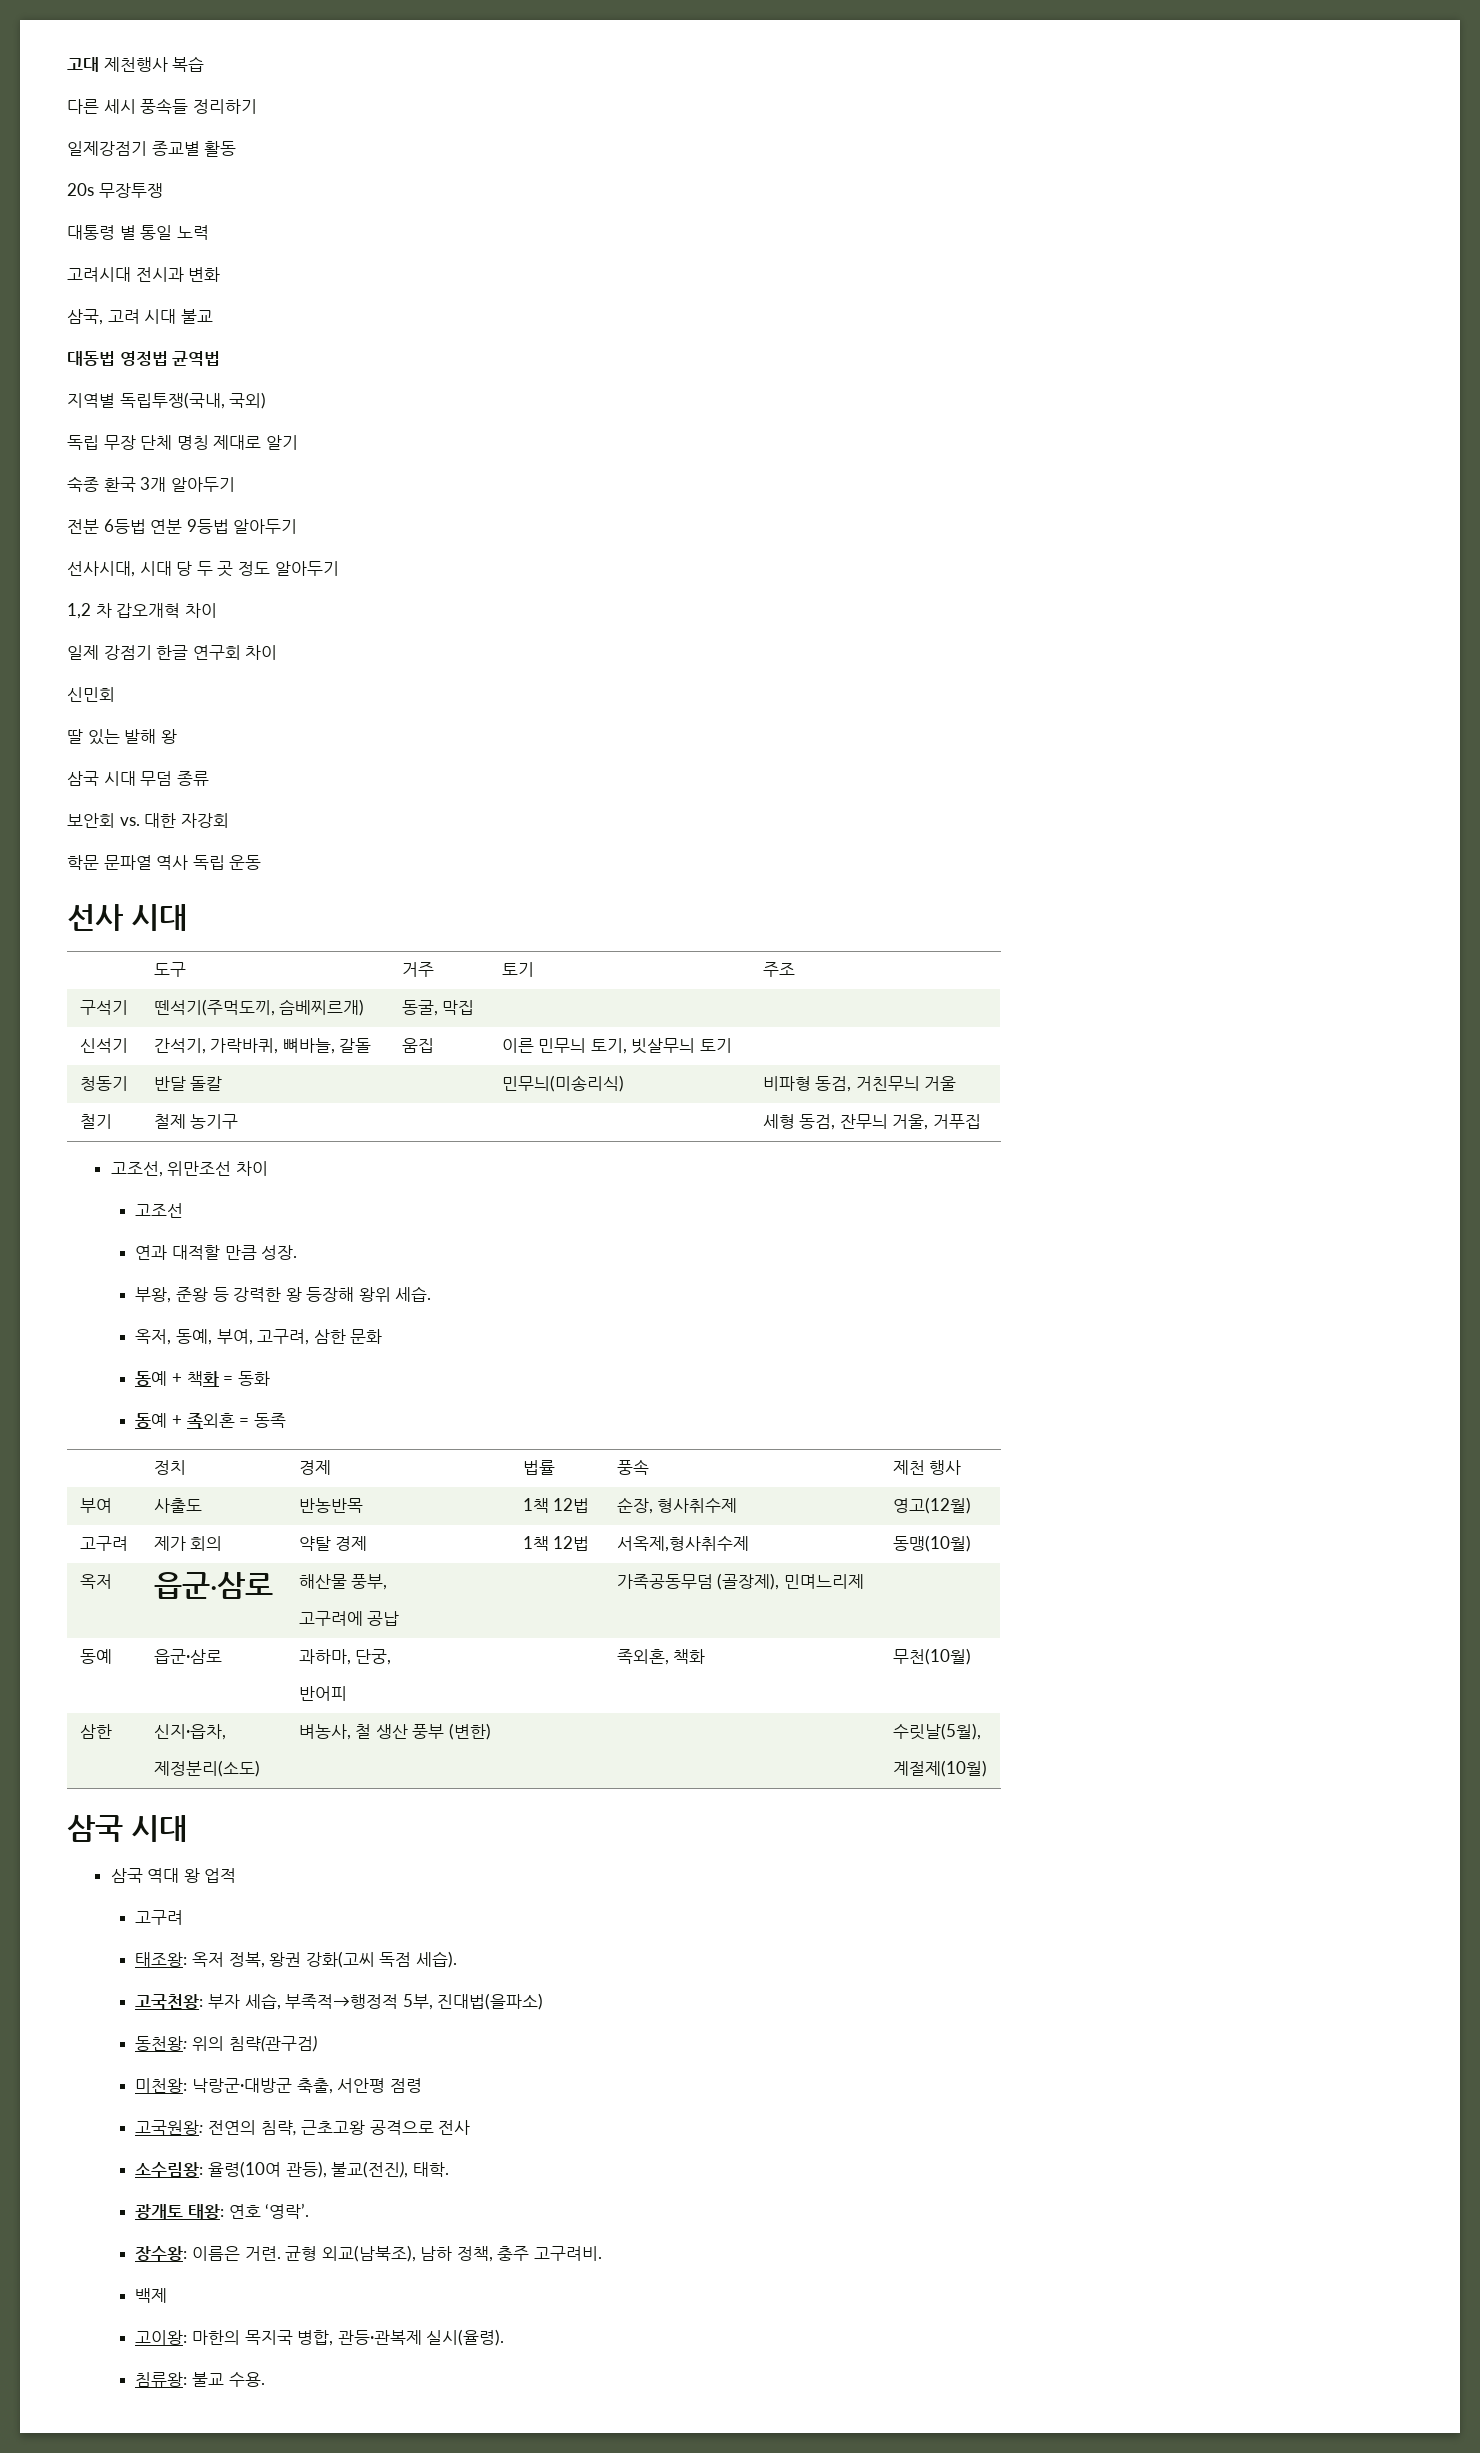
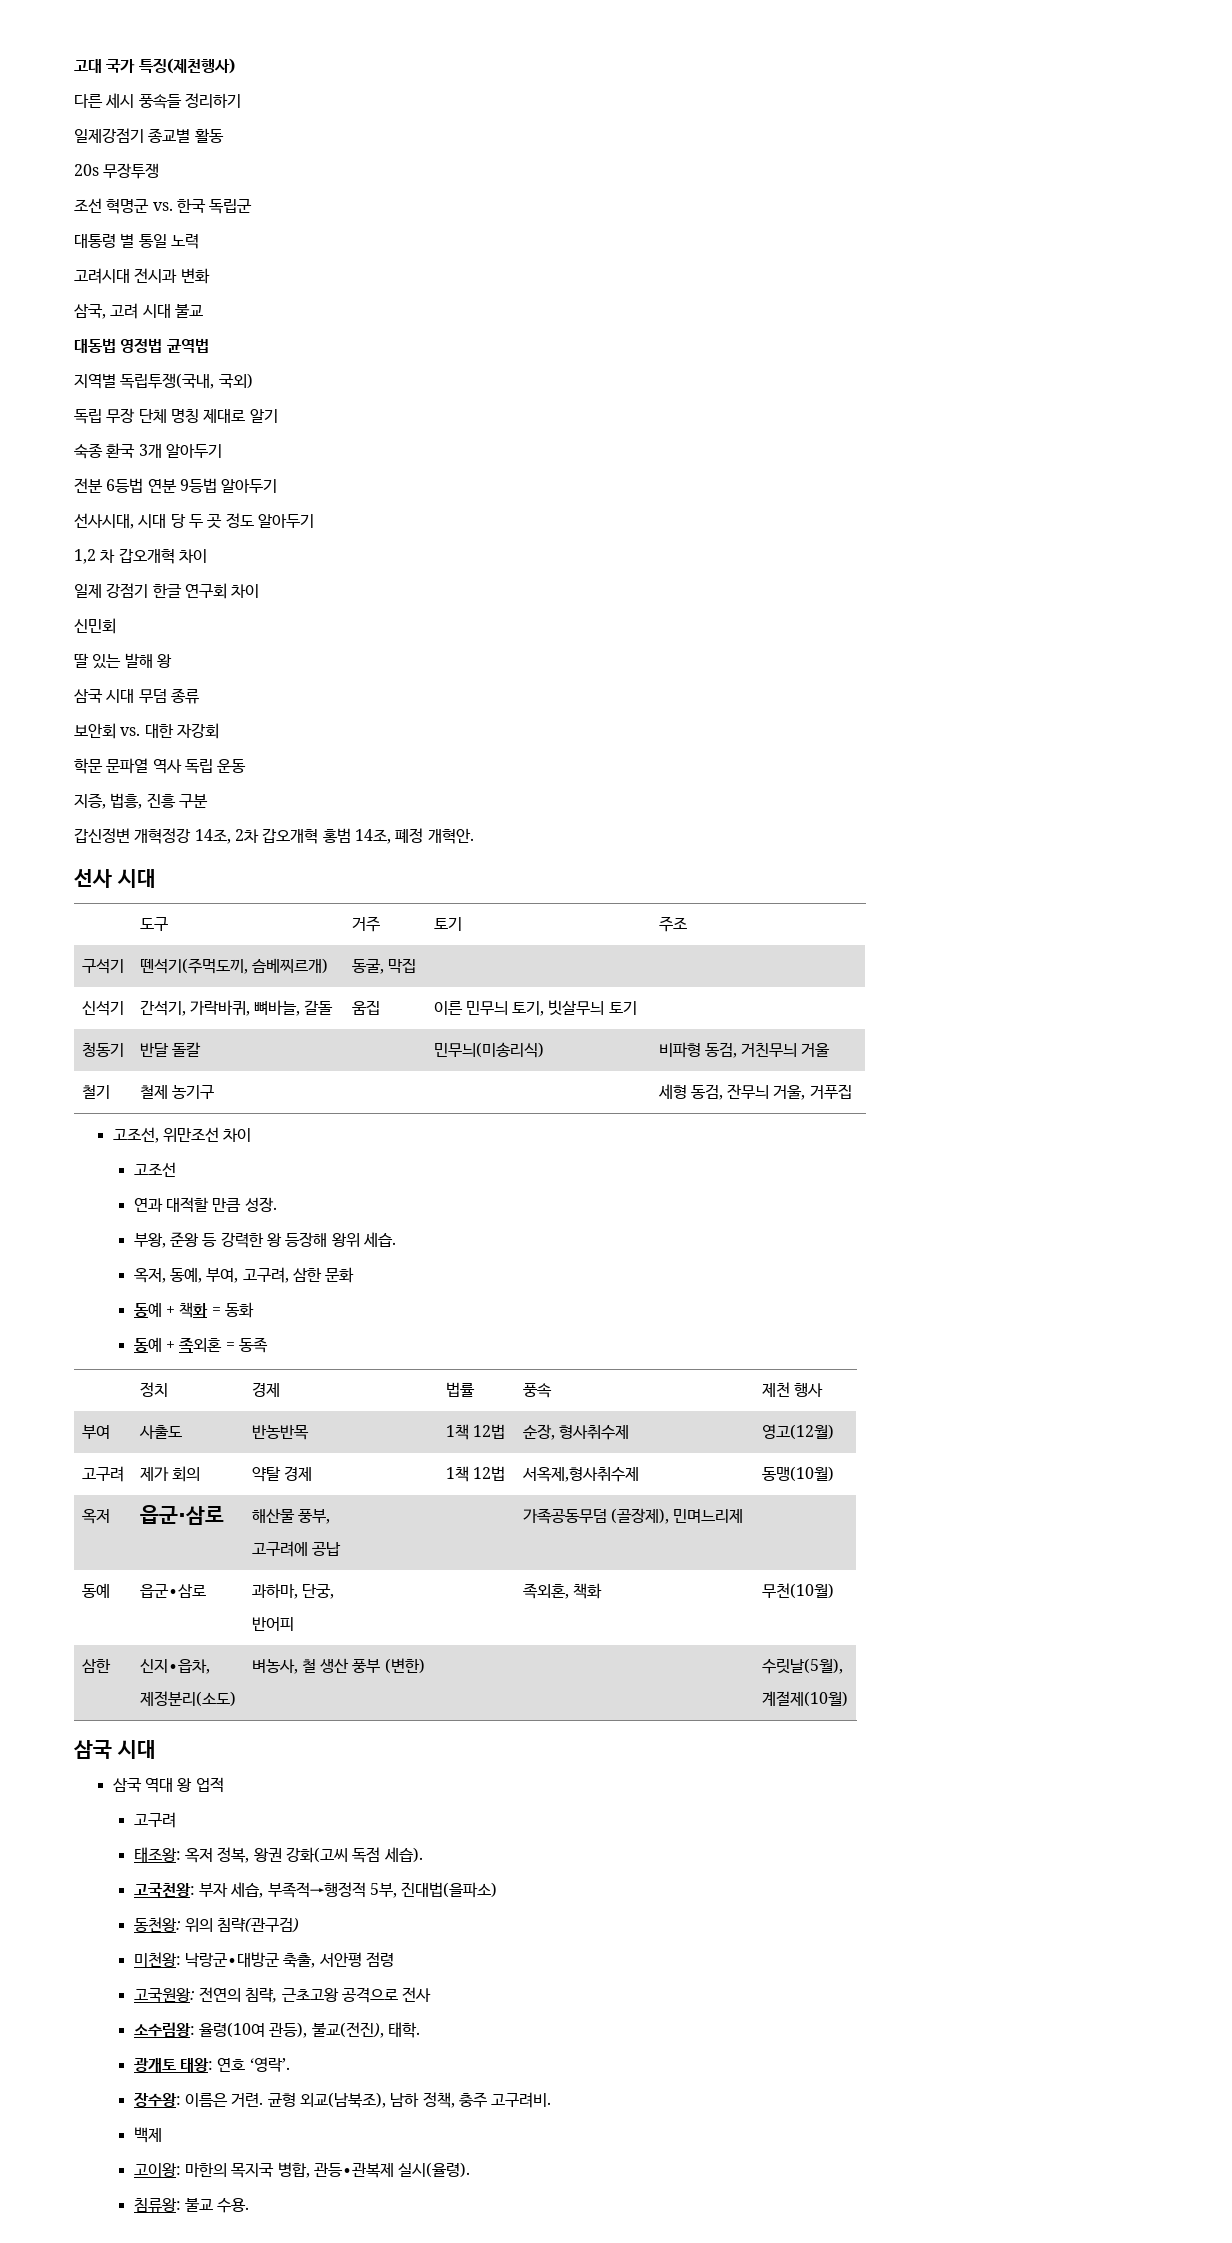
- 고대 제천행사 복습
+ 고대 국가 특징(제천행사)
+ 조선 혁명군 vs. 한국 독립군
+ 지증, 법흥, 진흥 구분
+ 갑신정변 개혁정강 14조, 2차 갑오개혁 홍범 14조, 폐정 개혁안.

